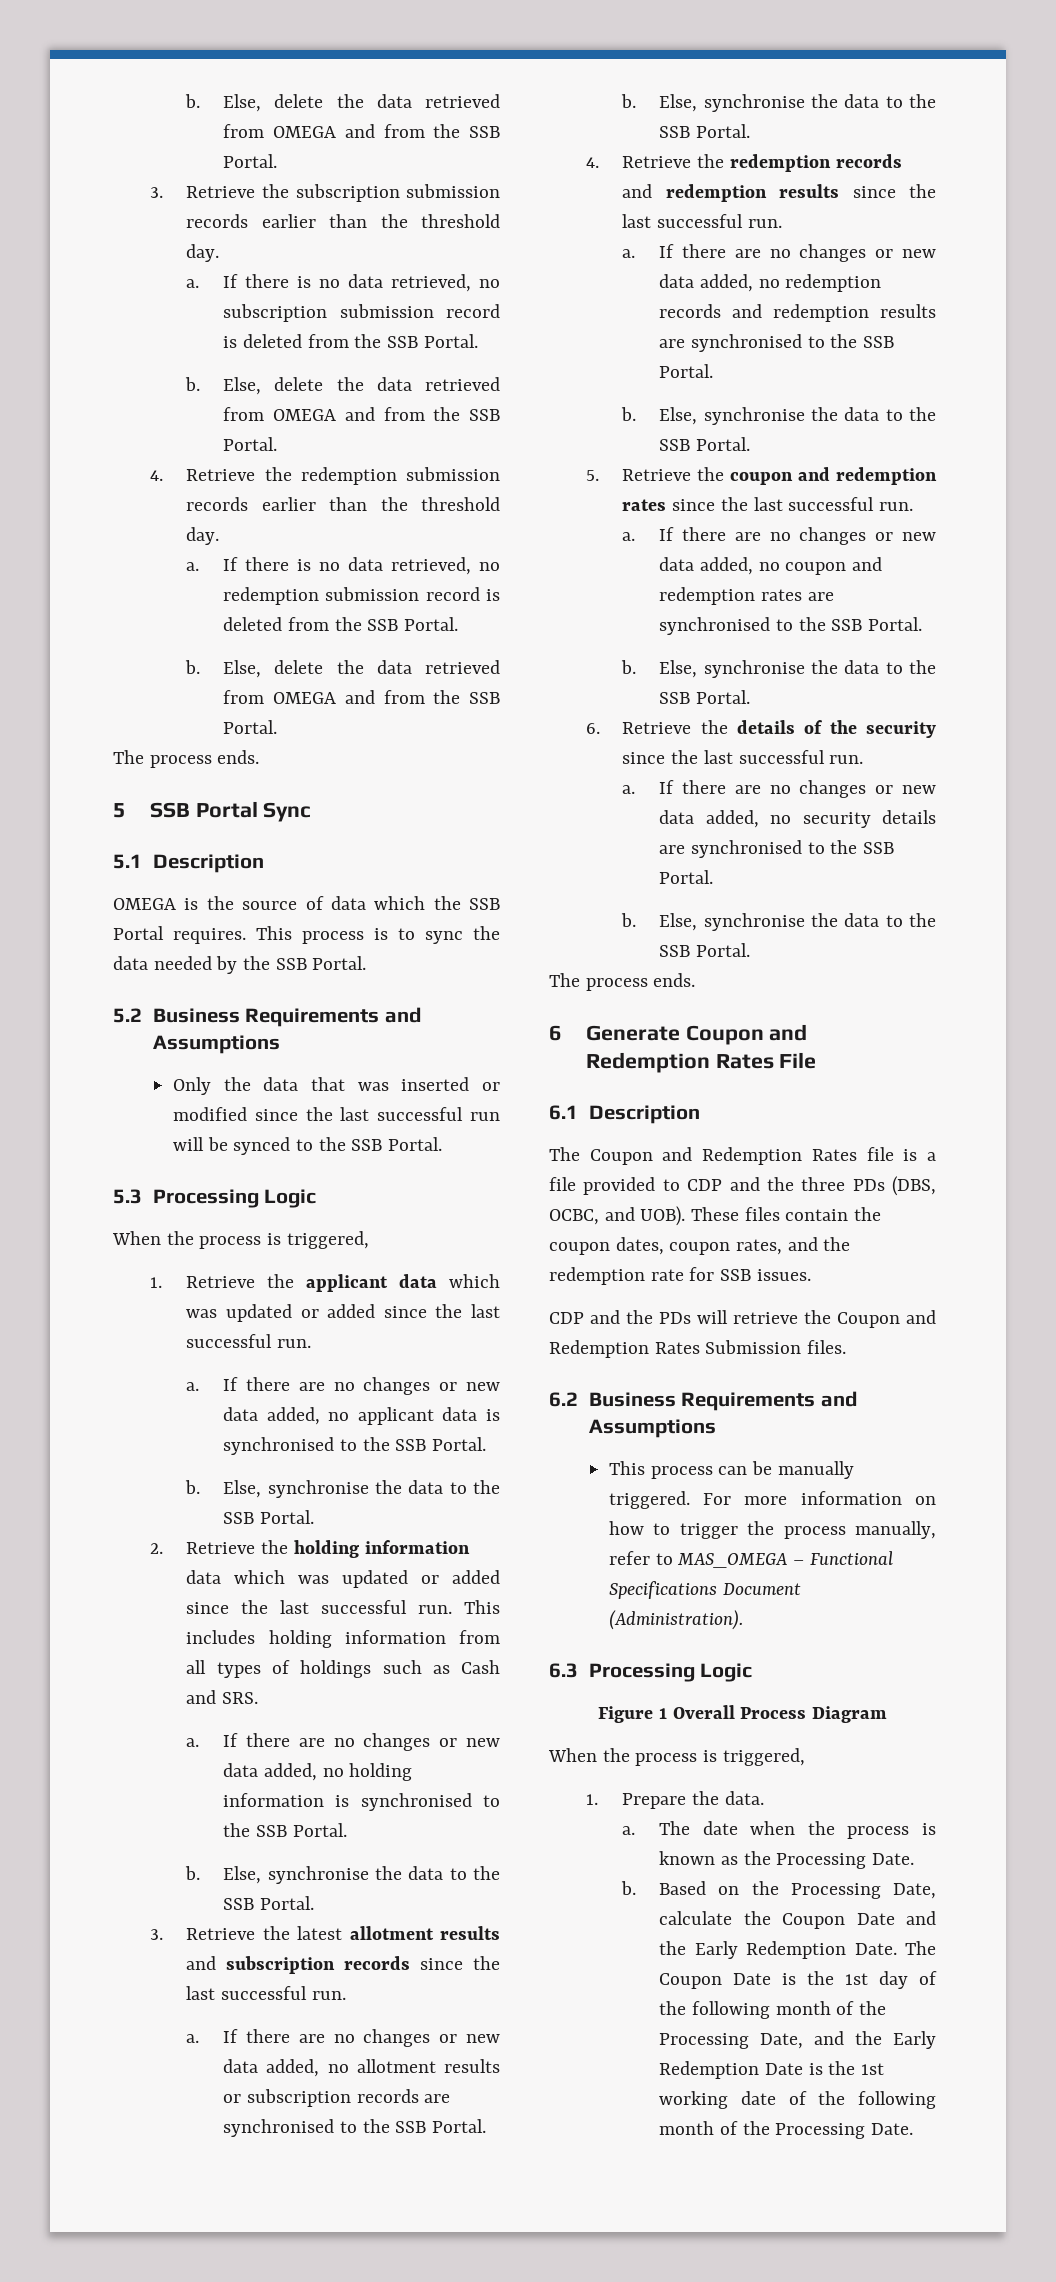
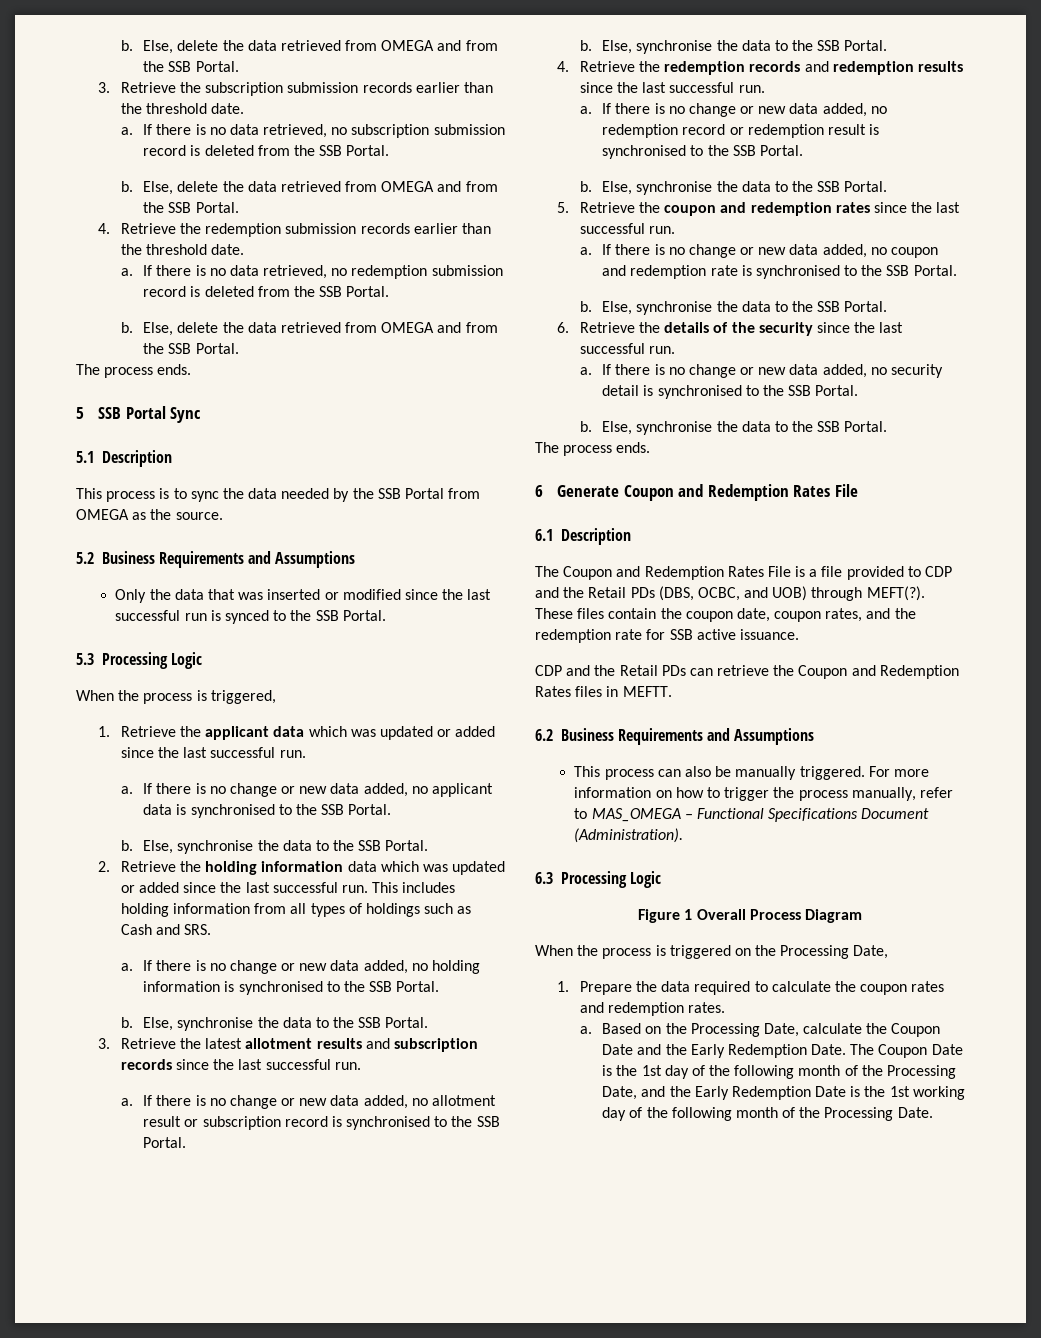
- 3. Retrieve the subscription submission records earlier than the threshold day.
+ 3. Retrieve the subscription submission records earlier than the threshold date.
- 4. Retrieve the redemption submission records earlier than the threshold day.
+ 4. Retrieve the redemption submission records earlier than the threshold date.
- OMEGA is the source of data which the SSB Portal requires. This process is to sync the data needed by the SSB Portal.
+ This process is to sync the data needed by the SSB Portal from OMEGA as the source.
- Only the data that was inserted or modified since the last successful run will be synced to the SSB Portal.
+ Only the data that was inserted or modified since the last successful run is synced to the SSB Portal.
- If there are no changes or new data added, no applicant data is synchronised to the SSB Portal.
+ If there is no change or new data added, no applicant data is synchronised to the SSB Portal.
- If there are no changes or new data added, no holding information is synchronised to the SSB Portal.
+ If there is no change or new data added, no holding information is synchronised to the SSB Portal.
- If there are no changes or new data added, no allotment results or subscription records are synchronised to the SSB Portal.
+ If there is no change or new data added, no allotment result or subscription record is synchronised to the SSB Portal.
- If there are no changes or new data added, no redemption records and redemption results are synchronised to the SSB Portal.
+ If there is no change or new data added, no redemption record or redemption result is synchronised to the SSB Portal.
- If there are no changes or new data added, no coupon and redemption rates are synchronised to the SSB Portal.
+ If there is no change or new data added, no coupon and redemption rate is synchronised to the SSB Portal.
- If there are no changes or new data added, no security details are synchronised to the SSB Portal.
+ If there is no change or new data added, no security detail is synchronised to the SSB Portal.
- The Coupon and Redemption Rates file is a file provided to CDP and the three PDs (DBS, OCBC, and UOB).
+ The Coupon and Redemption Rates File is a file provided to CDP and the Retail PDs (DBS, OCBC, and UOB) through MEFT(?).
- These files contain the coupon dates, coupon rates, and the redemption rate for SSB issues.
- CDP and the PDs will retrieve the Coupon and Redemption Rates Submission files.
+ These files contain the coupon date, coupon rates, and the redemption rate for SSB active issuance.
+ CDP and the Retail PDs can retrieve the Coupon and Redemption Rates files in MEFTT.
- This process can be manually triggered.
+ This process can also be manually triggered.
  Figure 1 Overall Process Diagram
- When the process is triggered,
- 1. Prepare the data.
- a. The date when the process is known as the Processing Date.
- b.
+ When the process is triggered on the Processing Date,
+ 1. Prepare the data required to calculate the coupon rates and redemption rates.
+ a.
- The Coupon Date is the 1st day of the following month of the Processing Date, and the Early Redemption Date is the 1st working date of the following month of the Processing Date.
+ The Coupon Date is the 1st day of the following month of the Processing Date, and the Early Redemption Date is the 1st working day of the following month of the Processing Date.

